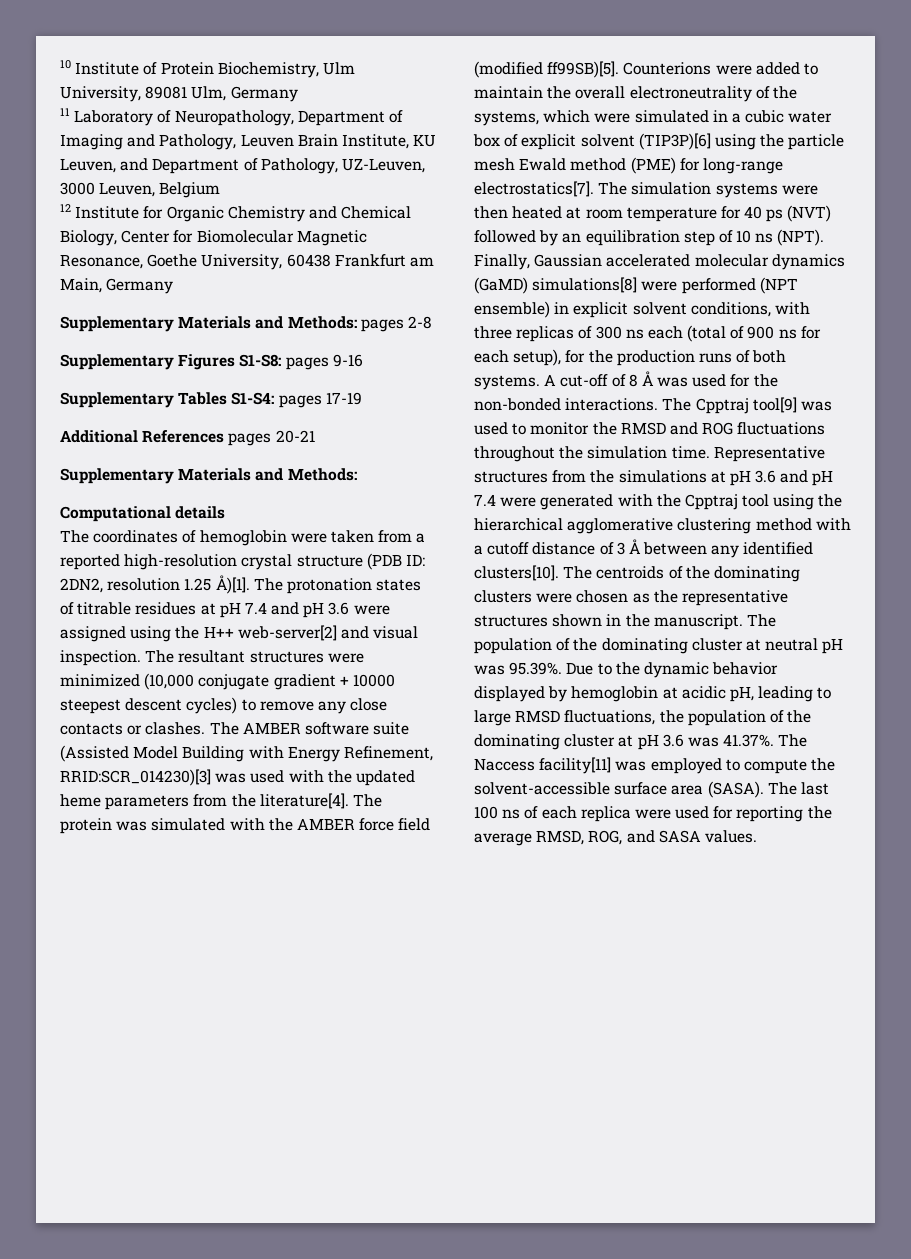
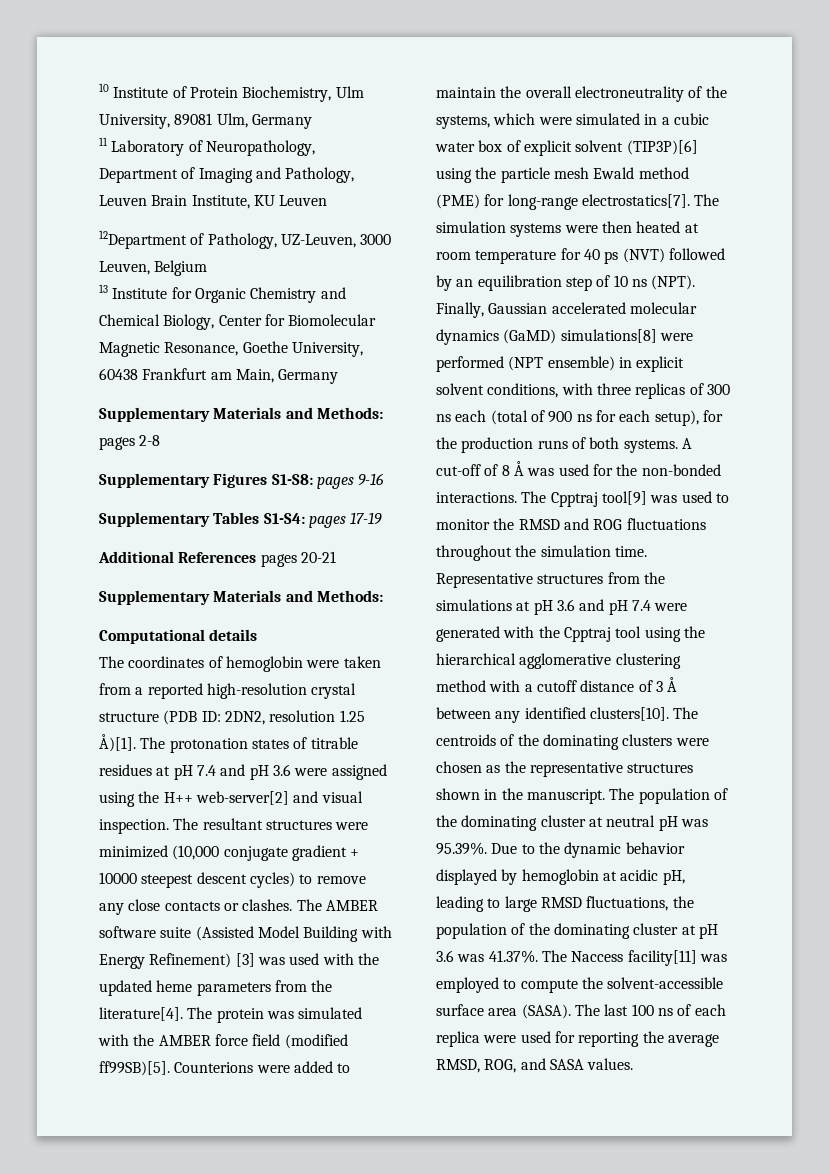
- 11 Laboratory of Neuropathology, Department of Imaging and Pathology, Leuven Brain Institute, KU Leuven, and Department of Pathology, UZ-Leuven, 3000 Leuven, Belgium
+ 11 Laboratory of Neuropathology, Department of Imaging and Pathology, Leuven Brain Institute, KU Leuven
+ 12Department of Pathology, UZ-Leuven, 3000 Leuven, Belgium
- 12 Institute for Organic Chemistry and Chemical Biology, Center for Biomolecular Magnetic Resonance, Goethe University, 60438 Frankfurt am Main, Germany
+ 13 Institute for Organic Chemistry and Chemical Biology, Center for Biomolecular Magnetic Resonance, Goethe University, 60438 Frankfurt am Main, Germany
- The AMBER software suite (Assisted Model Building with Energy Refinement, RRID:SCR_014230)[3] was used with the updated heme parameters from the literature[4].
+ The AMBER software suite (Assisted Model Building with Energy Refinement) [3] was used with the updated heme parameters from the literature[4].

